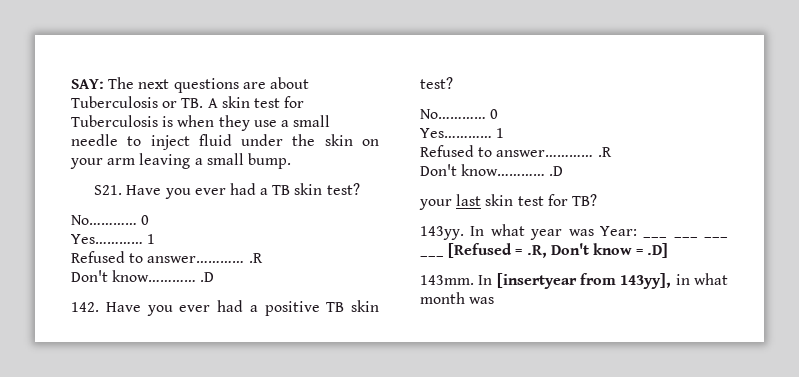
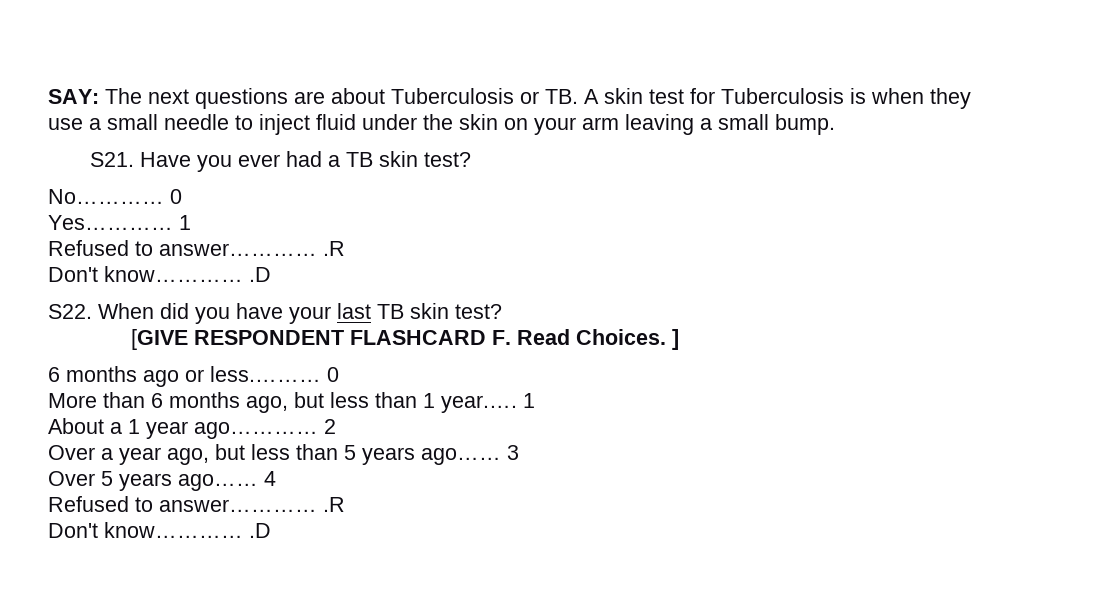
- 142. Have you ever had a positive TB skin test?
- No………… 0
- Yes………… 1
+ S22. When did you have your last TB skin test?
+ [GIVE RESPONDENT FLASHCARD F. Read Choices. ]
+ 6 months ago or less.……… 0
+ More than 6 months ago, but less than 1 year.…. 1
+ About a 1 year ago………… 2
+ Over a year ago, but less than 5 years ago…… 3
+ Over 5 years ago…… 4
  Refused to answer………… .R
  Don't know………… .D
- your last skin test for TB?
- 143yy. In what year was Year: ___ ___ ___ ___ [Refused = .R, Don't know = .D]
- 143mm. In [insertyear from 143yy], in what month was

